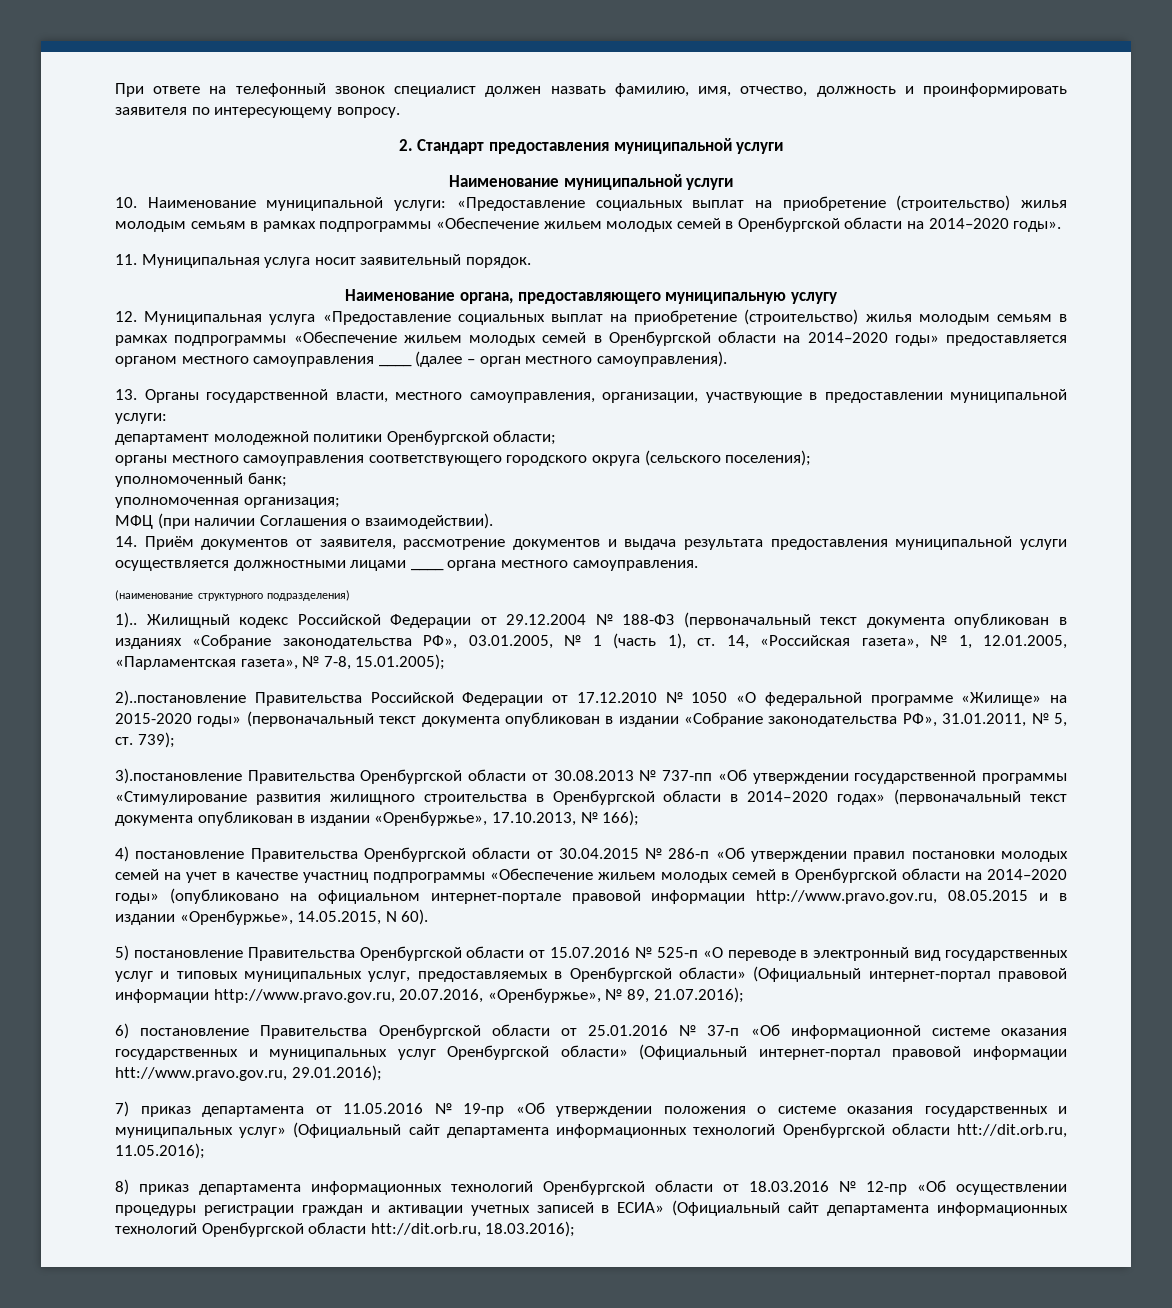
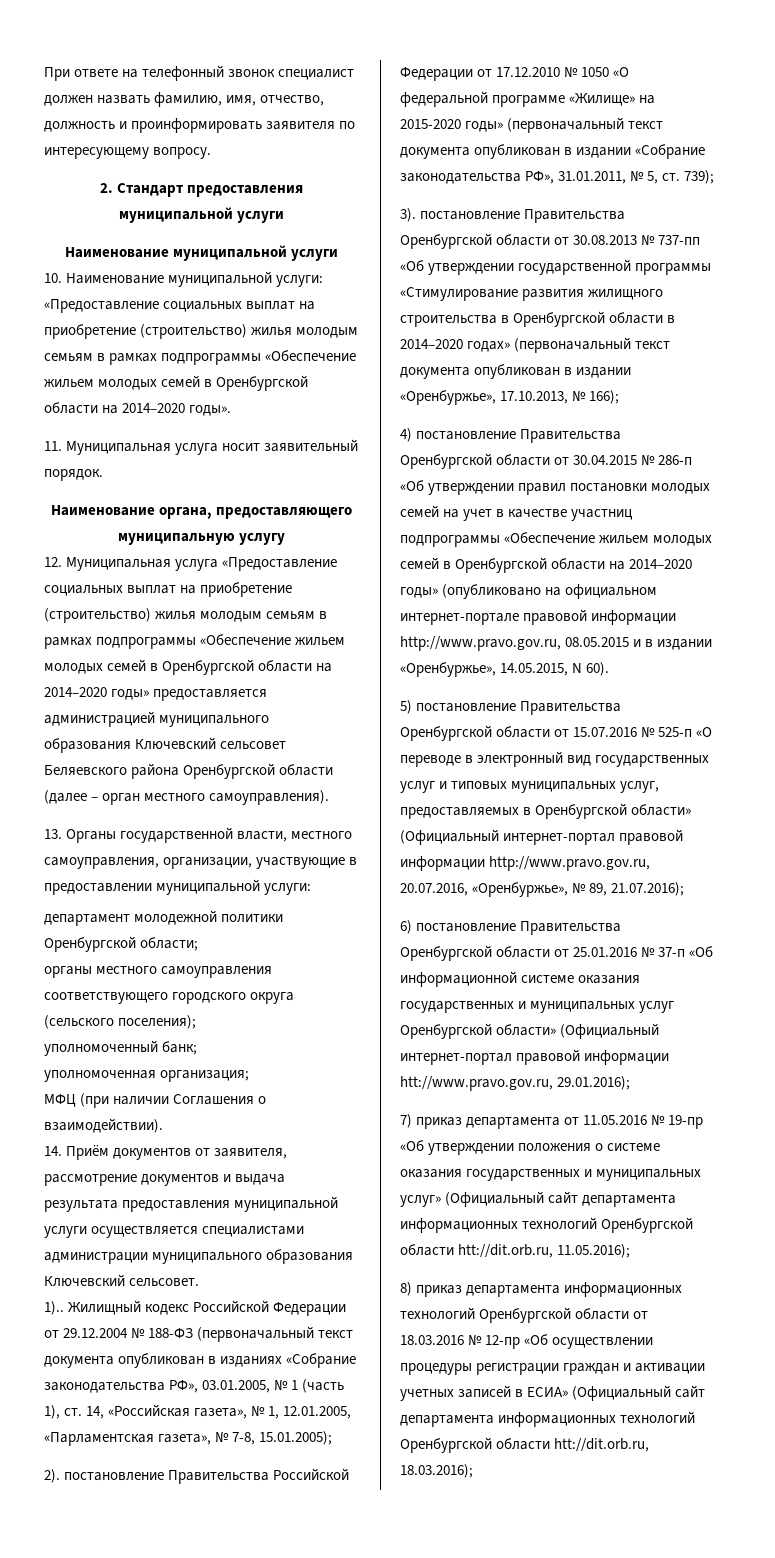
- 12. Муниципальная услуга «Предоставление социальных выплат на приобретение (строительство) жилья молодым семьям в рамках подпрограммы «Обеспечение жильем молодых семей в Оренбургской области на 2014–2020 годы» предоставляется органом местного самоуправления ____ (далее – орган местного самоуправления).
+ 12. Муниципальная услуга «Предоставление социальных выплат на приобретение (строительство) жилья молодым семьям в рамках подпрограммы «Обеспечение жильем молодых семей в Оренбургской области на 2014–2020 годы» предоставляется администрацией муниципального образования Ключевский сельсовет Беляевского района Оренбургской области (далее – орган местного самоуправления).
- 14. Приём документов от заявителя, рассмотрение документов и выдача результата предоставления муниципальной услуги осуществляется должностными лицами ____ органа местного самоуправления.
- (наименование структурного подразделения)
+ 14. Приём документов от заявителя, рассмотрение документов и выдача результата предоставления муниципальной услуги осуществляется специалистами администрации муниципального образования Ключевский сельсовет.
- 2)..постановление Правительства Российской Федерации от 17.12.2010 № 1050 «О федеральной программе «Жилище» на 2015-2020 годы» (первоначальный текст документа опубликован в издании «Собрание законодательства РФ», 31.01.2011, № 5, ст. 739);
+ 2). постановление Правительства Российской Федерации от 17.12.2010 № 1050 «О федеральной программе «Жилище» на 2015-2020 годы» (первоначальный текст документа опубликован в издании «Собрание законодательства РФ», 31.01.2011, № 5, ст. 739);
- 3).постановление Правительства Оренбургской области от 30.08.2013 № 737-пп «Об утверждении государственной программы «Стимулирование развития жилищного строительства в Оренбургской области в 2014‒2020 годах» (первоначальный текст документа опубликован в издании «Оренбуржье», 17.10.2013, № 166);
+ 3). постановление Правительства Оренбургской области от 30.08.2013 № 737-пп «Об утверждении государственной программы «Стимулирование развития жилищного строительства в Оренбургской области в 2014‒2020 годах» (первоначальный текст документа опубликован в издании «Оренбуржье», 17.10.2013, № 166);

